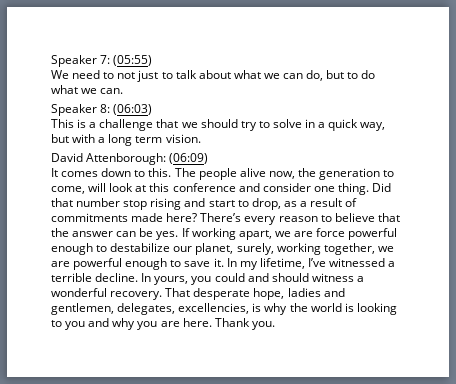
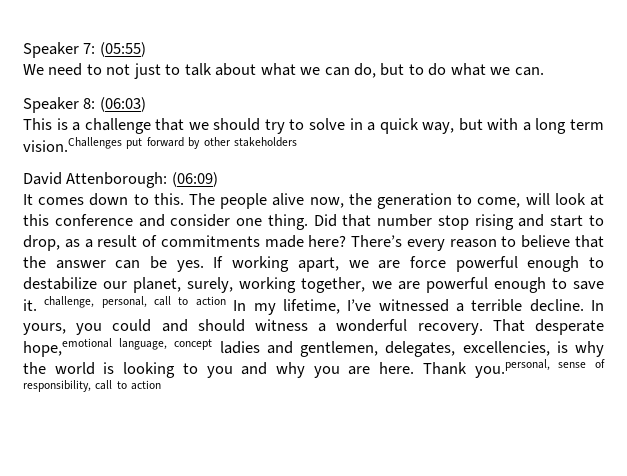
- This is a challenge that we should try to solve in a quick way, but with a long term vision.
+ This is a challenge that we should try to solve in a quick way, but with a long term vision.Challenges put forward by other stakeholders
- If working apart, we are force powerful enough to destabilize our planet, surely, working together, we are powerful enough to save it. In my lifetime, I’ve witnessed a terrible decline.
+ If working apart, we are force powerful enough to destabilize our planet, surely, working together, we are powerful enough to save it. challenge, personal, call to action In my lifetime, I’ve witnessed a terrible decline.
- That desperate hope, ladies and gentlemen, delegates, excellencies, is why the world is looking to you and why you are here.
+ That desperate hope,emotional language, concept ladies and gentlemen, delegates, excellencies, is why the world is looking to you and why you are here.
- Thank you.
+ Thank you.personal, sense of responsibility, call to action

